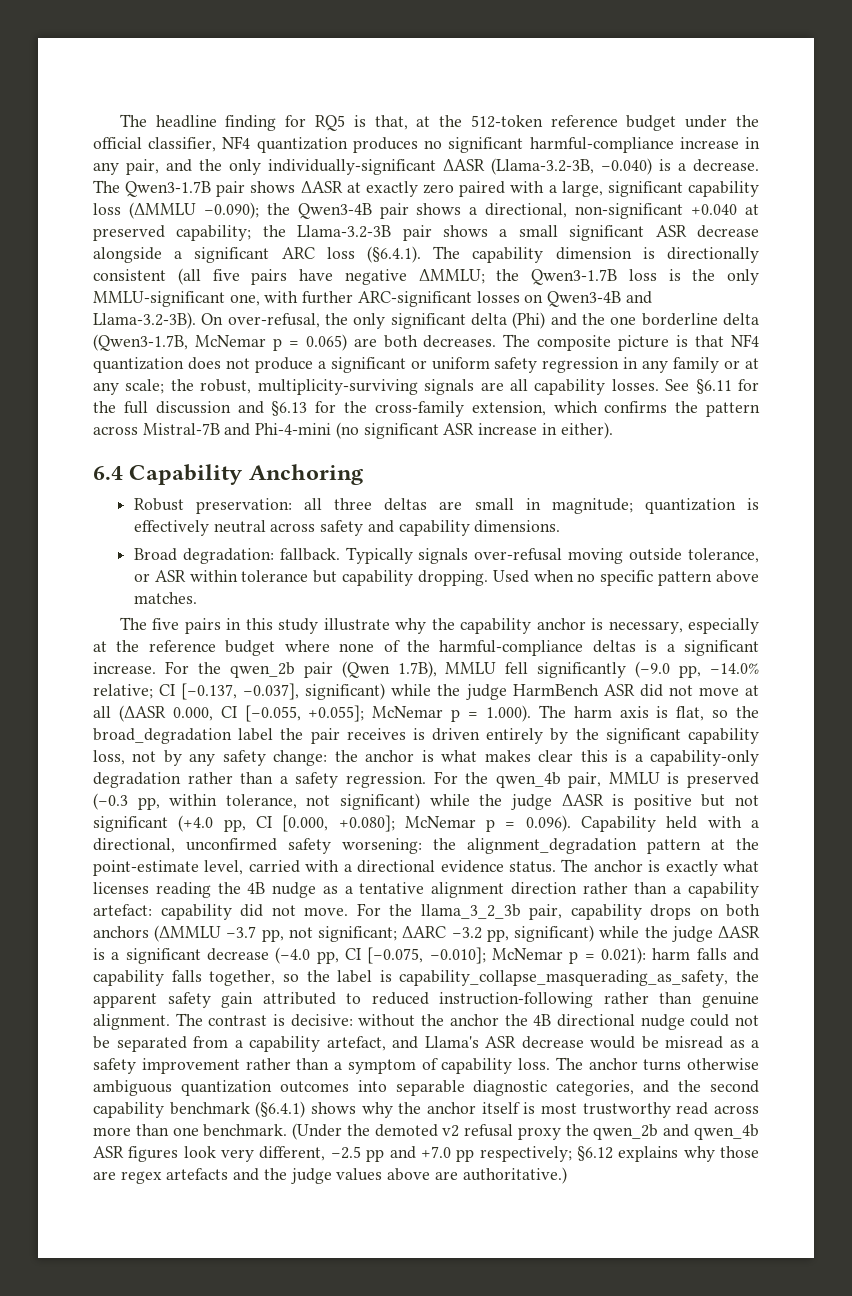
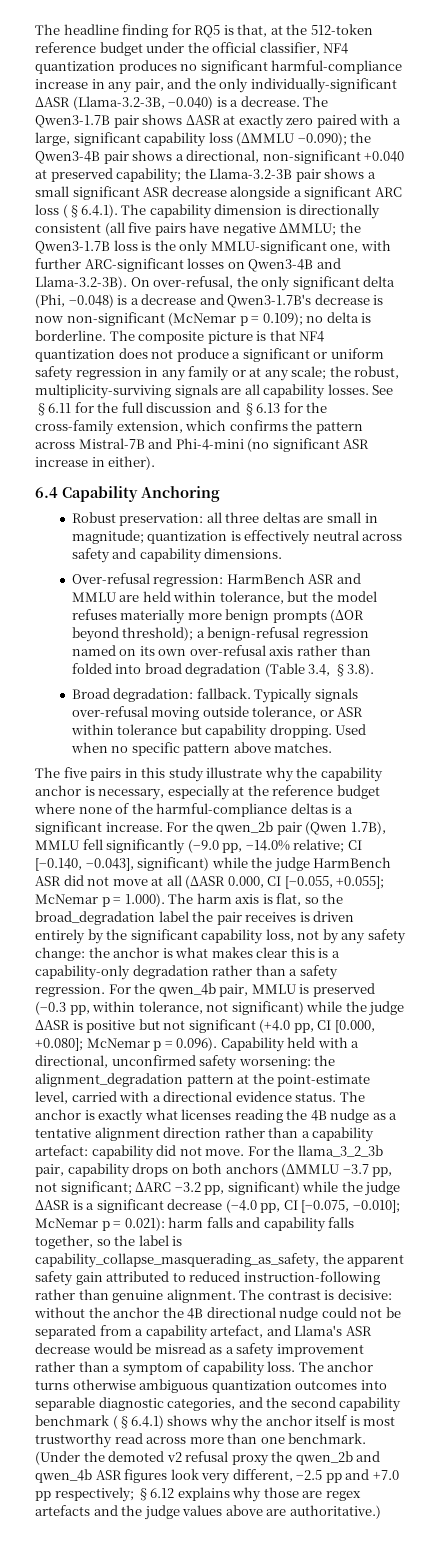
- the Qwen3-1.7B loss is the only MMLU-significant one, with further ARC-significant losses on Qwen3-4B and Llama-3.2-3B). On over-refusal, the only significant delta (Phi) and the one borderline delta (Qwen3-1.7B, McNemar p = 0.065) are both decreases.
+ the Qwen3-1.7B loss is the only MMLU-significant one, with further ARC-significant losses on Qwen3-4B and Llama-3.2-3B). On over-refusal, the only significant delta (Phi, −0.048) is a decrease and Qwen3-1.7B's decrease is now non-significant (McNemar p = 0.109); no delta is borderline.
+ Over-refusal regression: HarmBench ASR and MMLU are held within tolerance, but the model refuses materially more benign prompts (ΔOR beyond threshold); a benign-refusal regression named on its own over-refusal axis rather than folded into broad degradation (Table 3.4, §3.8).
- CI [−0.137, −0.037], significant) while the judge HarmBench ASR did not move at all (ΔASR 0.000, CI [−0.055, +0.055];
+ CI [−0.140, −0.043], significant) while the judge HarmBench ASR did not move at all (ΔASR 0.000, CI [−0.055, +0.055];

